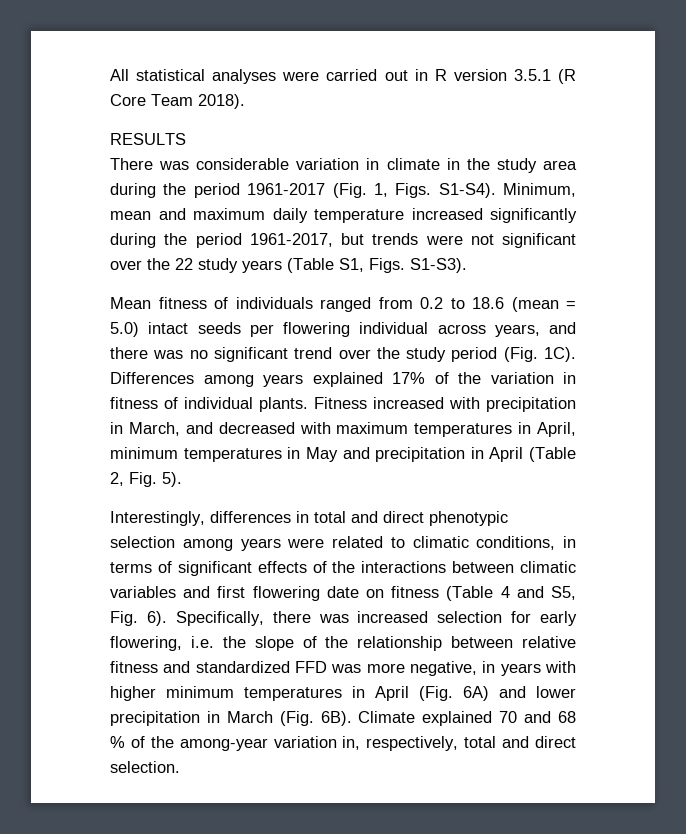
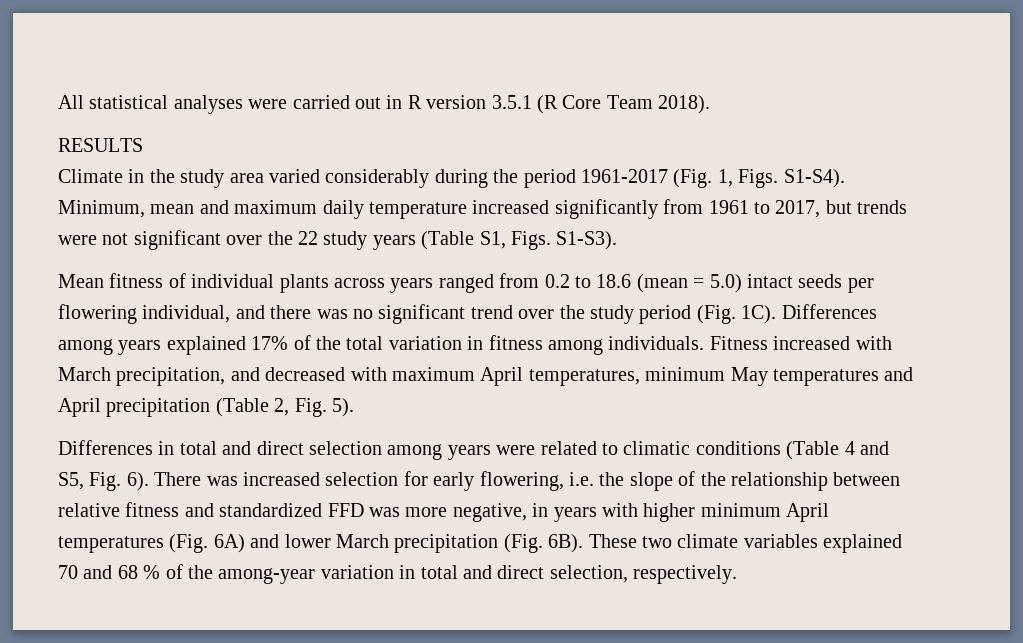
- There was considerable variation in climate in the study area during the period 1961-2017 (Fig. 1, Figs. S1-S4).
+ Climate in the study area varied considerably during the period 1961-2017 (Fig. 1, Figs. S1-S4).
- Minimum, mean and maximum daily temperature increased significantly during the period 1961-2017, but trends were not significant over the 22 study years (Table S1, Figs. S1-S3).
+ Minimum, mean and maximum daily temperature increased significantly from 1961 to 2017, but trends were not significant over the 22 study years (Table S1, Figs. S1-S3).
- Mean fitness of individuals ranged from 0.2 to 18.6 (mean = 5.0) intact seeds per flowering individual across years, and there was no significant trend over the study period (Fig. 1C).
+ Mean fitness of individual plants across years ranged from 0.2 to 18.6 (mean = 5.0) intact seeds per flowering individual, and there was no significant trend over the study period (Fig. 1C).
- Differences among years explained 17% of the variation in fitness of individual plants. Fitness increased with precipitation in March, and decreased with maximum temperatures in April, minimum temperatures in May and precipitation in April (Table 2, Fig. 5).
+ Differences among years explained 17% of the total variation in fitness among individuals. Fitness increased with March precipitation, and decreased with maximum April temperatures, minimum May temperatures and April precipitation (Table 2, Fig. 5).
- Interestingly, differences in total and direct phenotypic selection among years were related to climatic conditions, in terms of significant effects of the interactions between climatic variables and first flowering date on fitness (Table 4 and S5, Fig. 6).
+ Differences in total and direct selection among years were related to climatic conditions (Table 4 and S5, Fig. 6).
- Specifically, there was increased selection for early flowering, i.e. the slope of the relationship between relative fitness and standardized FFD was more negative, in years with higher minimum temperatures in April (Fig. 6A) and lower precipitation in March (Fig. 6B). Climate explained 70 and 68 % of the among-year variation in, respectively, total and direct selection.
+ There was increased selection for early flowering, i.e. the slope of the relationship between relative fitness and standardized FFD was more negative, in years with higher minimum April temperatures (Fig. 6A) and lower March precipitation (Fig. 6B). These two climate variables explained 70 and 68 % of the among-year variation in total and direct selection, respectively.

